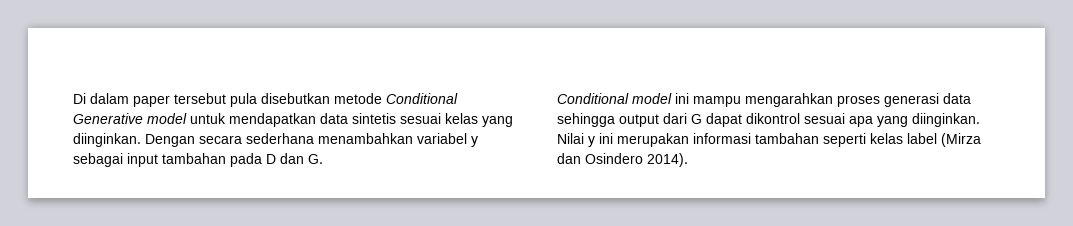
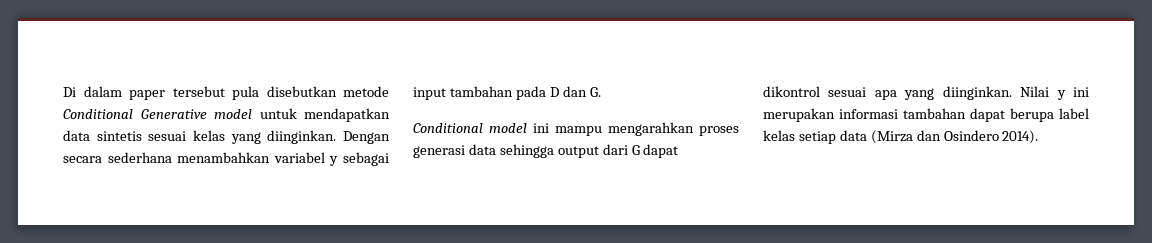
- Nilai y ini merupakan informasi tambahan seperti kelas label (Mirza dan Osindero 2014).
+ Nilai y ini merupakan informasi tambahan dapat berupa label kelas setiap data (Mirza dan Osindero 2014).

